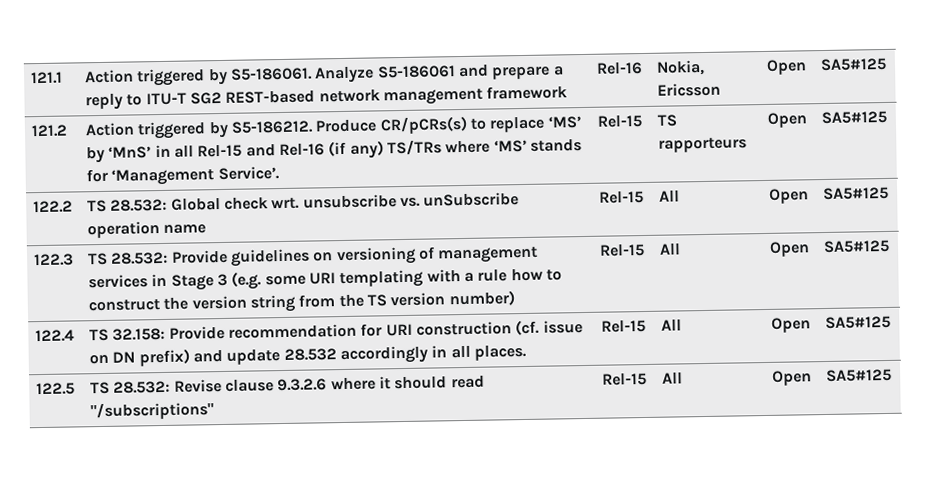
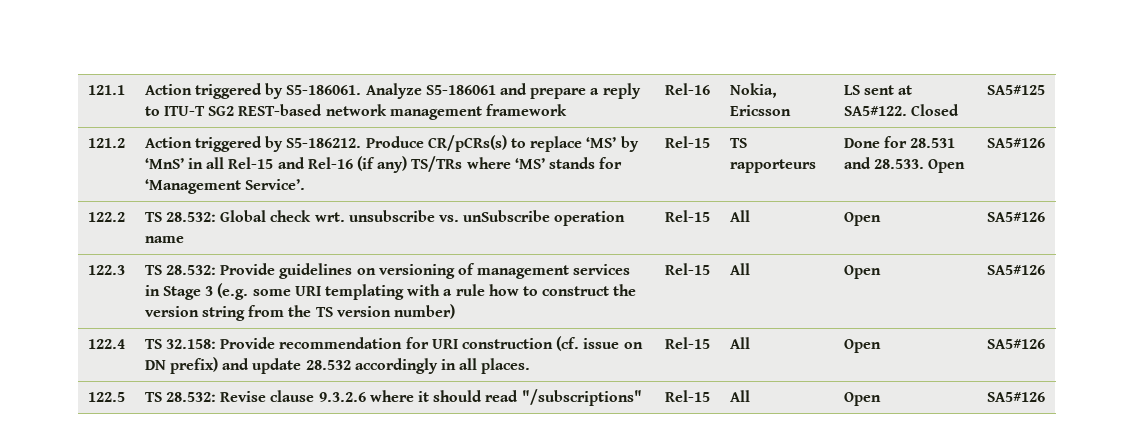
- 121.1 | Action triggered by S5-186061. Analyze S5-186061 and prepare a reply to ITU-T SG2 REST-based network management framework | Rel-16 | Nokia, Ericsson | Open | SA5#125
+ 121.1 | Action triggered by S5-186061. Analyze S5-186061 and prepare a reply to ITU-T SG2 REST-based network management framework | Rel-16 | Nokia, Ericsson | LS sent at SA5#122. Closed | SA5#125
- 121.2 | Action triggered by S5-186212. Produce CR/pCRs(s) to replace ‘MS’ by ‘MnS’ in all Rel-15 and Rel-16 (if any) TS/TRs where ‘MS’ stands for ‘Management Service’. | Rel-15 | TS rapporteurs | Open | SA5#125
+ 121.2 | Action triggered by S5-186212. Produce CR/pCRs(s) to replace ‘MS’ by ‘MnS’ in all Rel-15 and Rel-16 (if any) TS/TRs where ‘MS’ stands for ‘Management Service’. | Rel-15 | TS rapporteurs | Done for 28.531 and 28.533. Open | SA5#126
- 122.2 | TS 28.532: Global check wrt. unsubscribe vs. unSubscribe operation name | Rel-15 | All | Open | SA5#125
+ 122.2 | TS 28.532: Global check wrt. unsubscribe vs. unSubscribe operation name | Rel-15 | All | Open | SA5#126
- 122.3 | TS 28.532: Provide guidelines on versioning of management services in Stage 3 (e.g. some URI templating with a rule how to construct the version string from the TS version number) | Rel-15 | All | Open | SA5#125
+ 122.3 | TS 28.532: Provide guidelines on versioning of management services in Stage 3 (e.g. some URI templating with a rule how to construct the version string from the TS version number) | Rel-15 | All | Open | SA5#126
- 122.4 | TS 32.158: Provide recommendation for URI construction (cf. issue on DN prefix) and update 28.532 accordingly in all places. | Rel-15 | All | Open | SA5#125
+ 122.4 | TS 32.158: Provide recommendation for URI construction (cf. issue on DN prefix) and update 28.532 accordingly in all places. | Rel-15 | All | Open | SA5#126
- 122.5 | TS 28.532: Revise clause 9.3.2.6 where it should read "/subscriptions" | Rel-15 | All | Open | SA5#125
+ 122.5 | TS 28.532: Revise clause 9.3.2.6 where it should read "/subscriptions" | Rel-15 | All | Open | SA5#126

